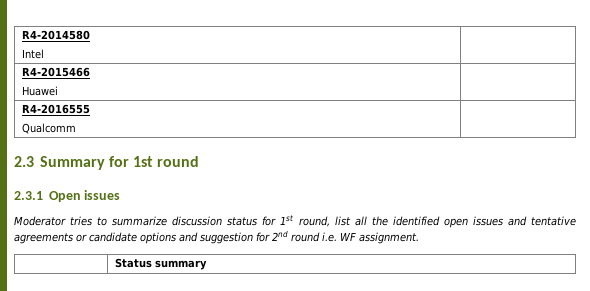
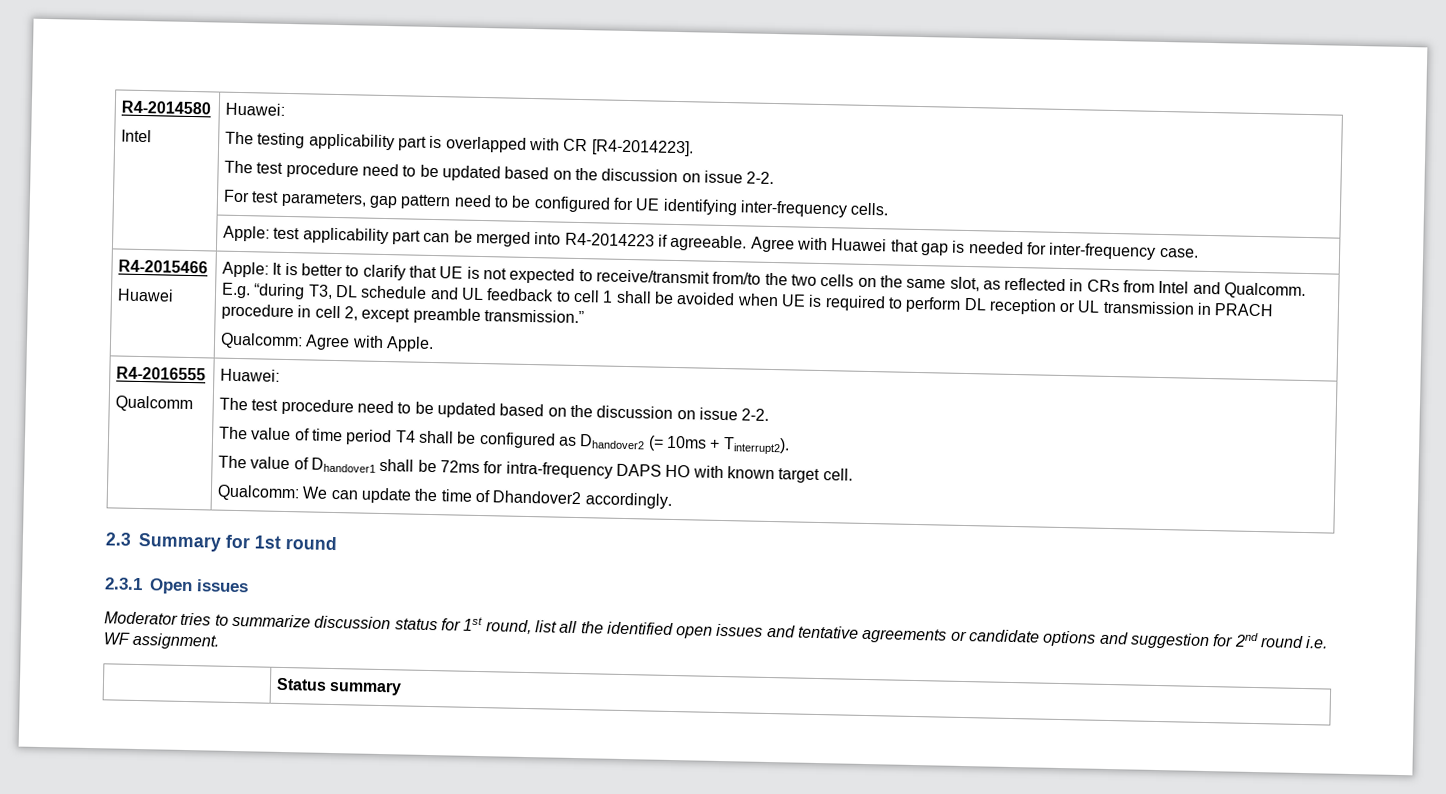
  R4-2014580
- Intel |
+ Intel | Huawei:
+ The testing applicability part is overlapped with CR [R4-2014223].
+ The test procedure need to be updated based on the discussion on issue 2-2.
+ For test parameters, gap pattern need to be configured for UE identifying inter-frequency cells.
+ | Apple: test applicability part can be merged into R4-2014223 if agreeable. Agree with Huawei that gap is needed for inter-frequency case.
  R4-2015466
- Huawei |
+ Huawei | Apple: It is better to clarify that UE is not expected to receive/transmit from/to the two cells on the same slot, as reflected in CRs from Intel and Qualcomm. E.g. “during T3, DL schedule and UL feedback to cell 1 shall be avoided when UE is required to perform DL reception or UL transmission in PRACH procedure in cell 2, except preamble transmission.”
+ Qualcomm: Agree with Apple.
  R4-2016555
- Qualcomm |
+ Qualcomm | Huawei:
+ The test procedure need to be updated based on the discussion on issue 2-2.
+ The value of time period T4 shall be configured as Dhandover2 (= 10ms + Tinterrupt2).
+ The value of Dhandover1 shall be 72ms for intra-frequency DAPS HO with known target cell.
+ Qualcomm: We can update the time of Dhandover2 accordingly.

